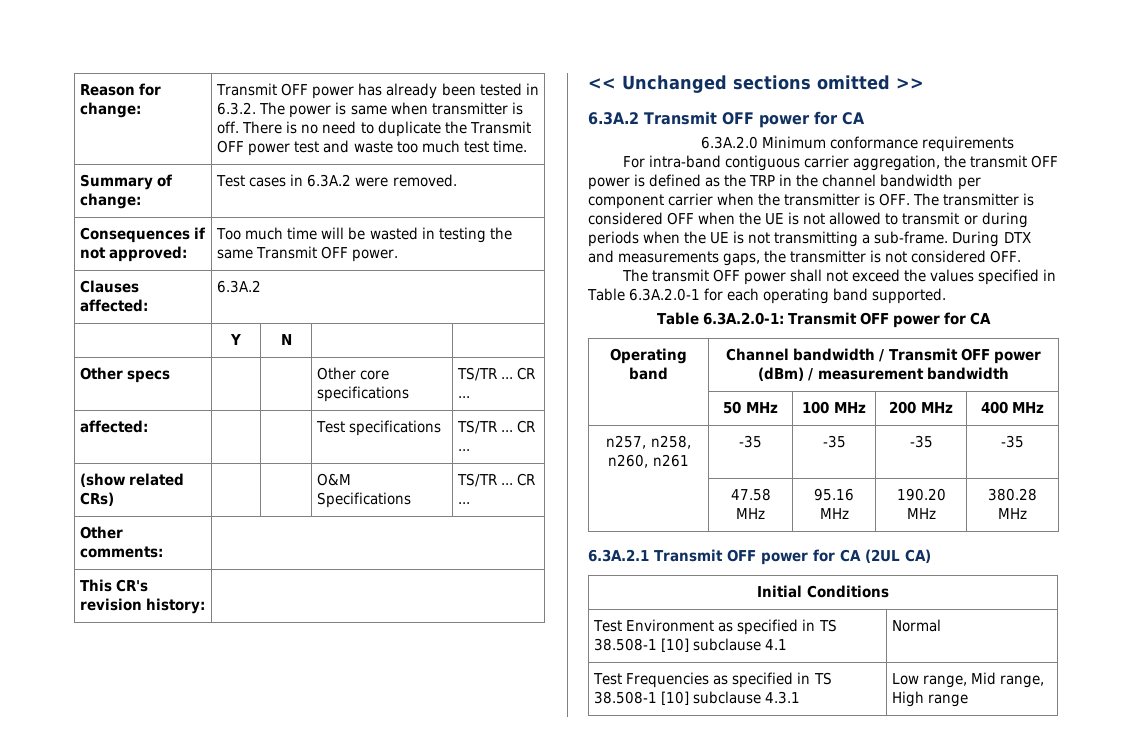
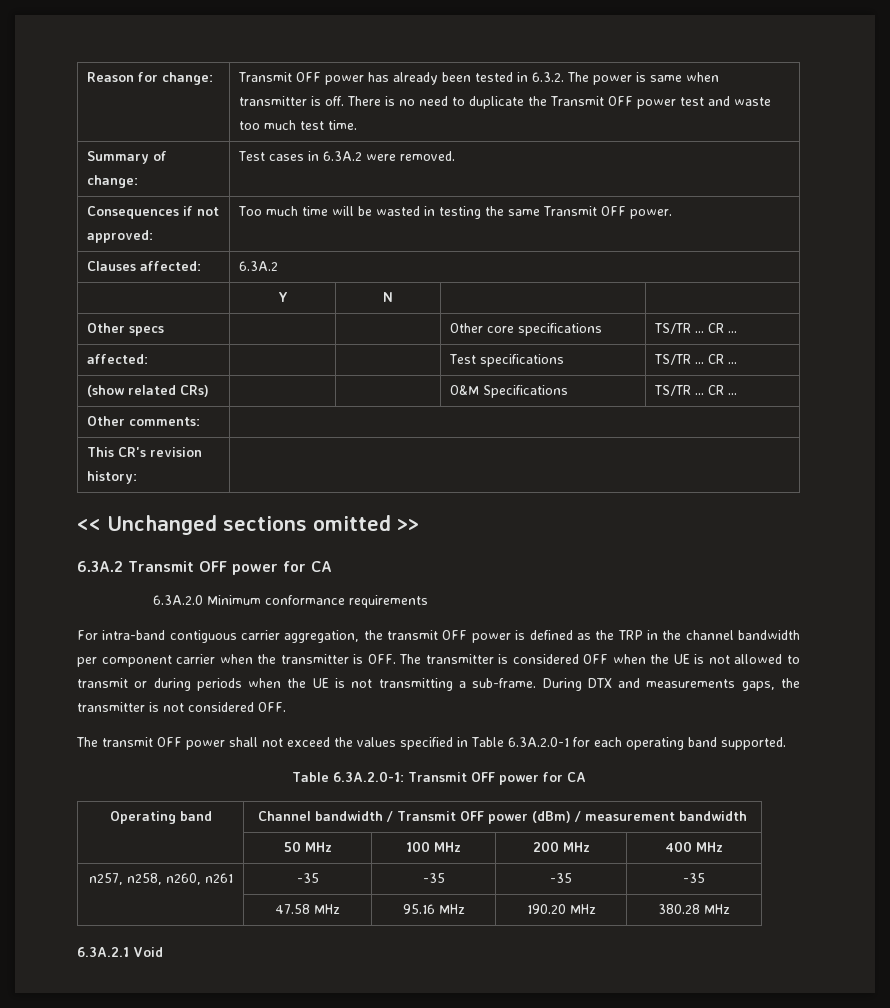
- 6.3A.2.1 Transmit OFF power for CA (2UL CA)
- Initial Conditions
- Test Environment as specified in TS 38.508-1 [10] subclause 4.1 | Normal
- Test Frequencies as specified in TS 38.508-1 [10] subclause 4.3.1 | Low range, Mid range, High range
+ 6.3A.2.1 Void

